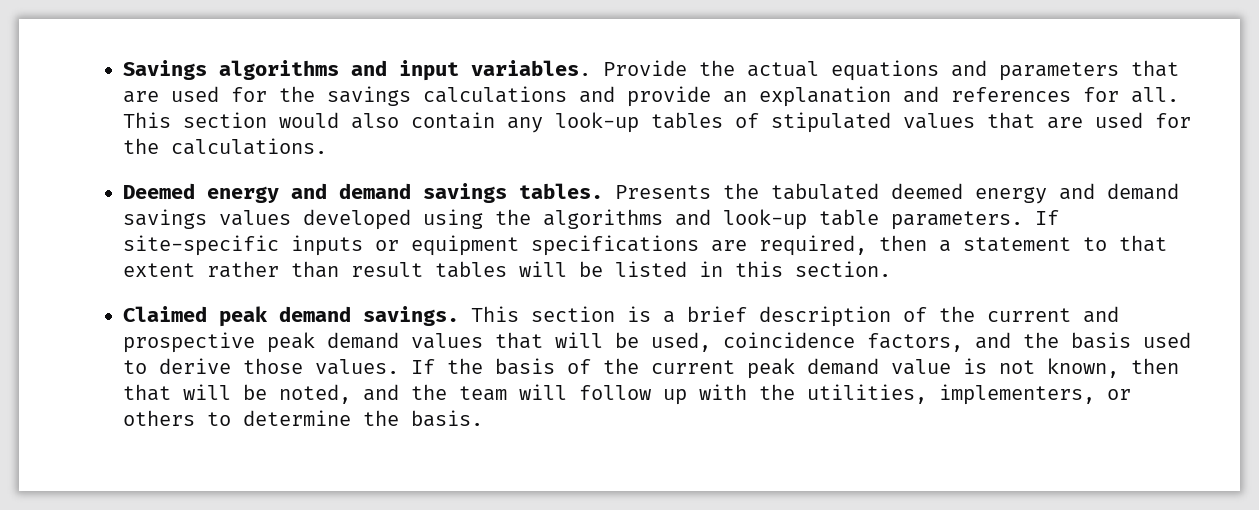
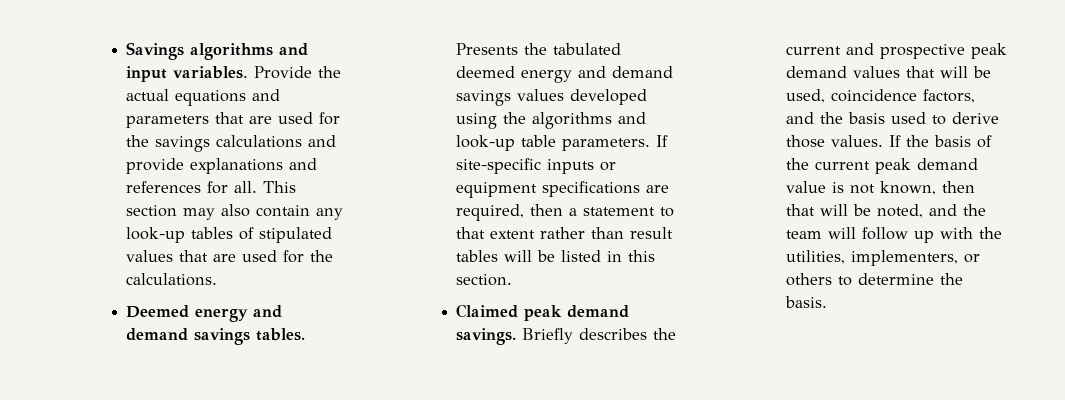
- Provide the actual equations and parameters that are used for the savings calculations and provide an explanation and references for all.
+ Provide the actual equations and parameters that are used for the savings calculations and provide explanations and references for all.
- This section would also contain any look-up tables of stipulated values that are used for the calculations.
+ This section may also contain any look-up tables of stipulated values that are used for the calculations.
- This section is a brief description of the current and prospective peak demand values that will be used, coincidence factors, and the basis used to derive those values.
+ Briefly describes the current and prospective peak demand values that will be used, coincidence factors, and the basis used to derive those values.

